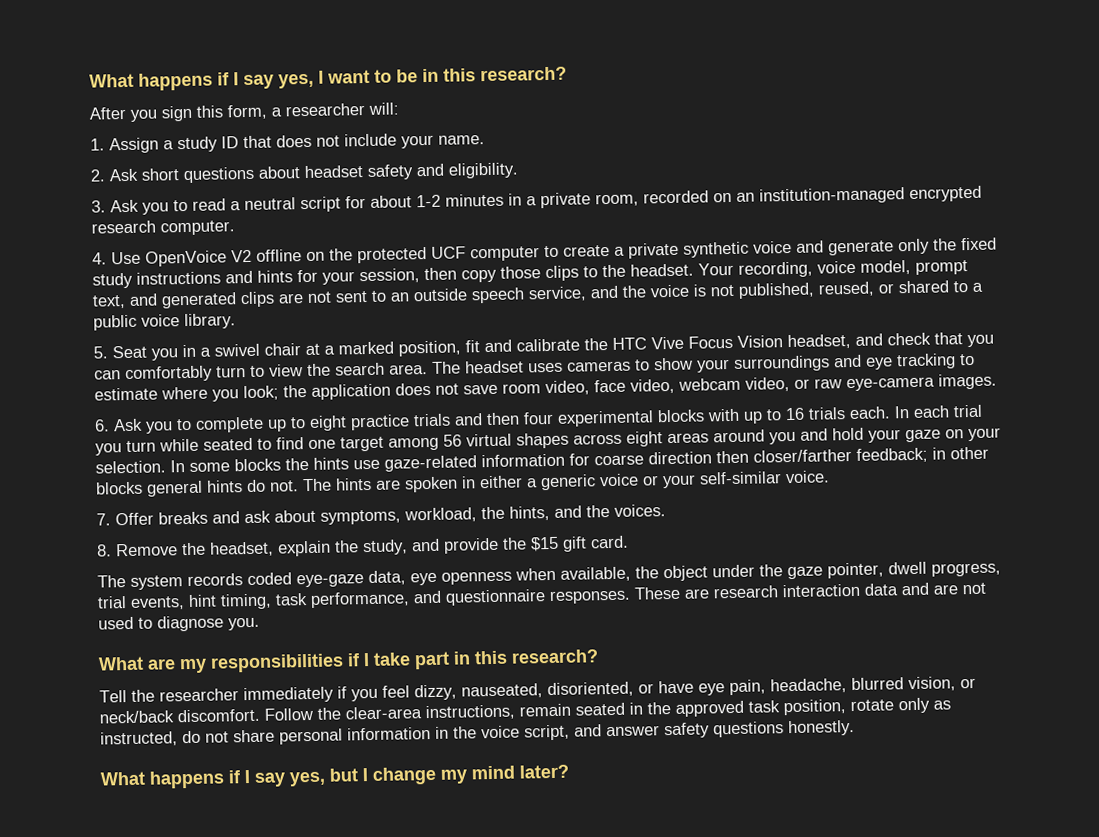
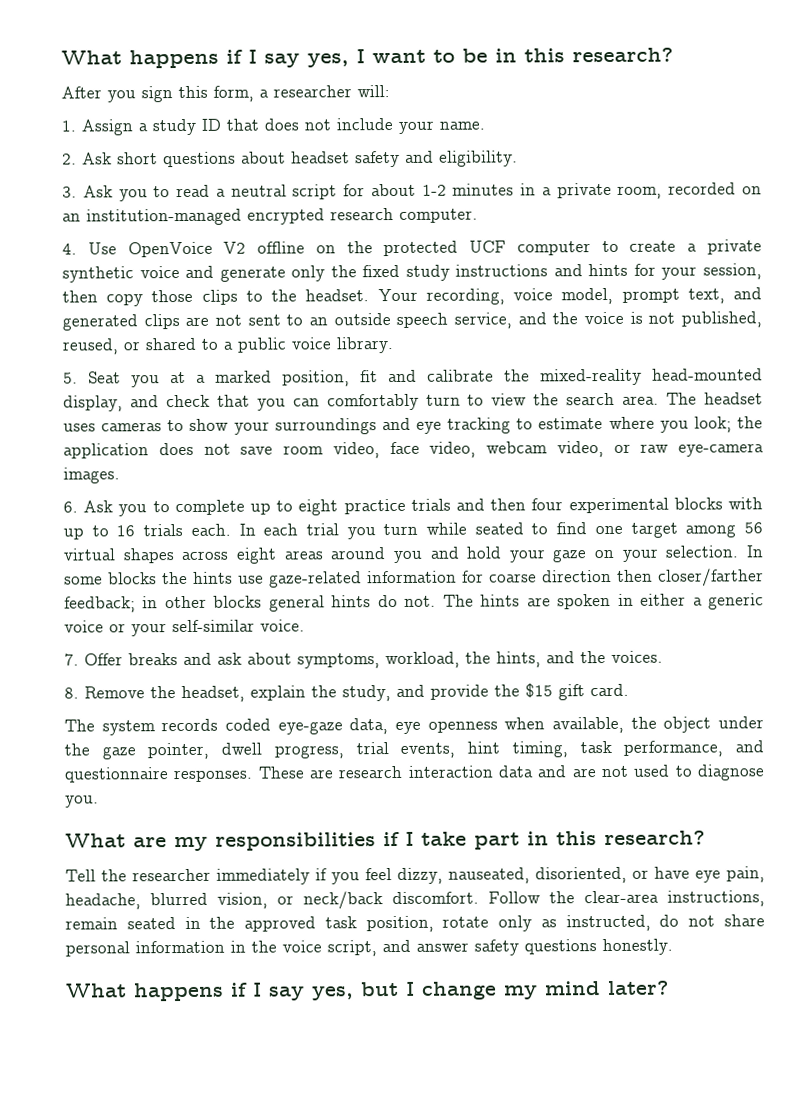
- 5. Seat you in a swivel chair at a marked position, fit and calibrate the HTC Vive Focus Vision headset, and check that you can comfortably turn to view the search area.
+ 5. Seat you at a marked position, fit and calibrate the mixed-reality head-mounted display, and check that you can comfortably turn to view the search area.

